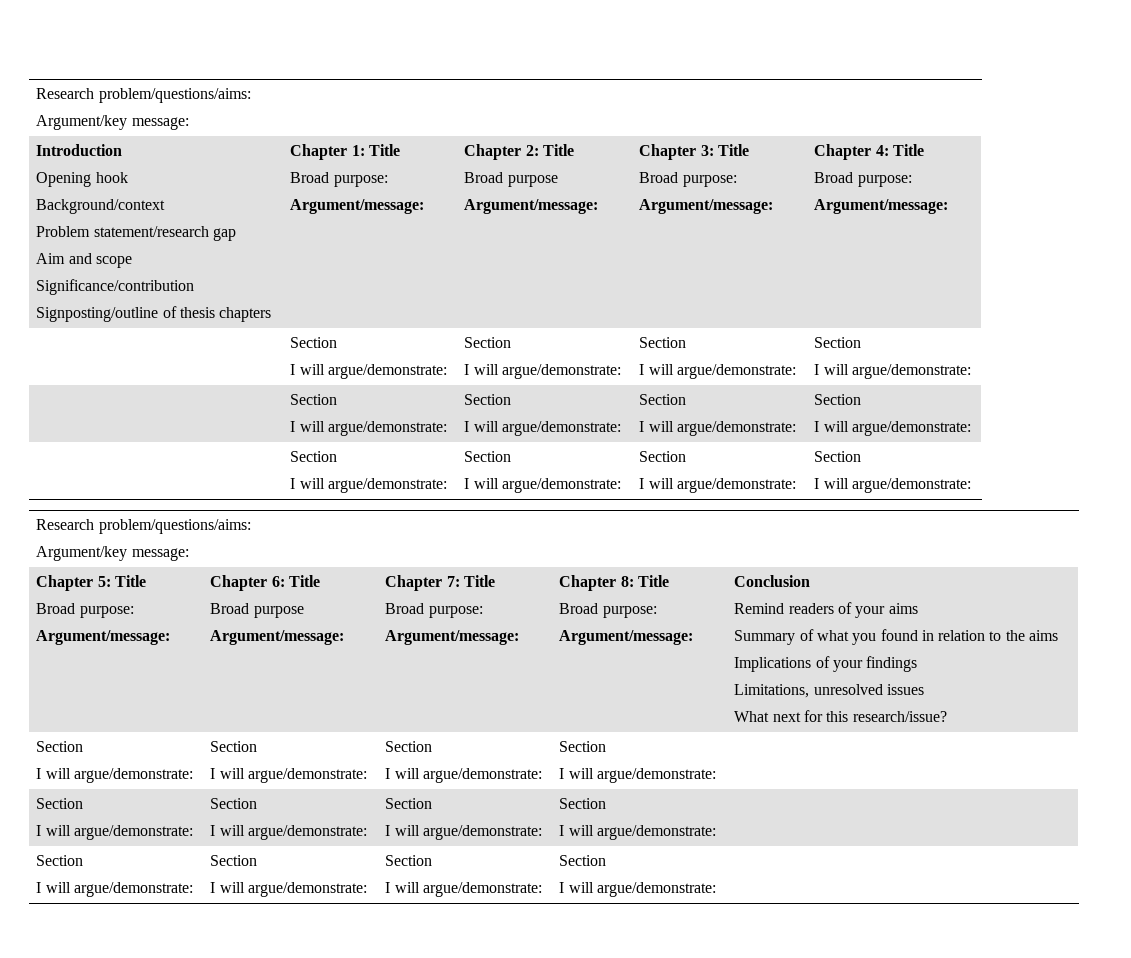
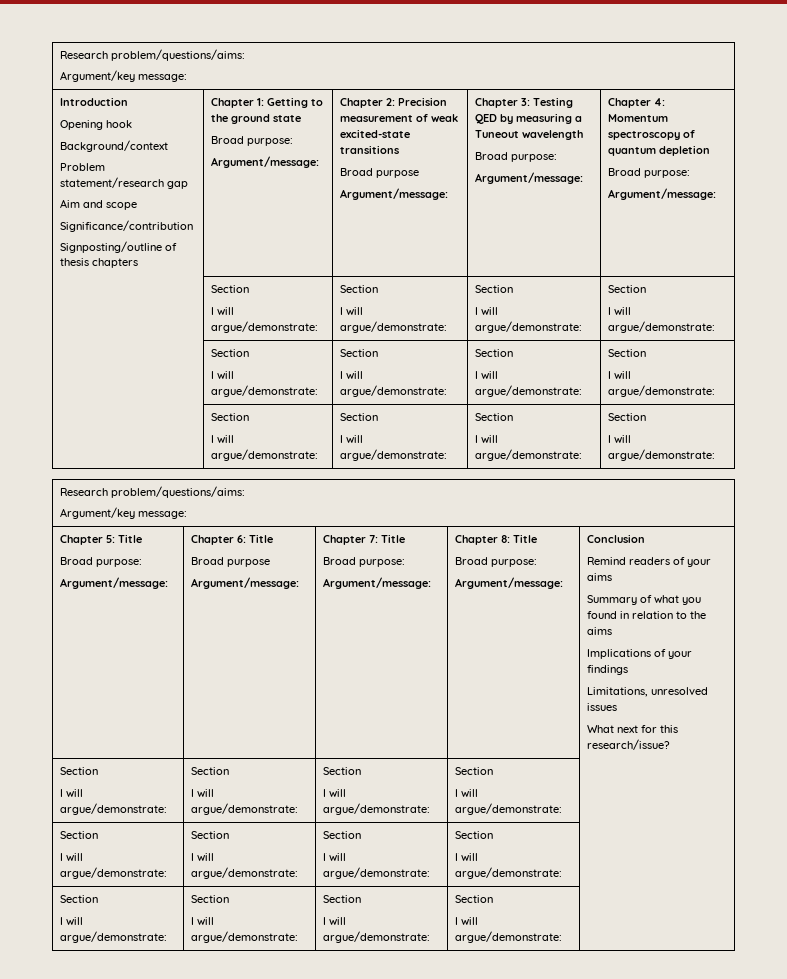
- Chapter 1: Title
+ Chapter 1: Getting to the ground state
- Chapter 2: Title
+ Chapter 2: Precision measurement of weak excited-state transitions
- Chapter 3: Title
+ Chapter 3: Testing QED by measuring a Tuneout wavelength
- Chapter 4: Title
+ Chapter 4: Momentum spectroscopy of quantum depletion

